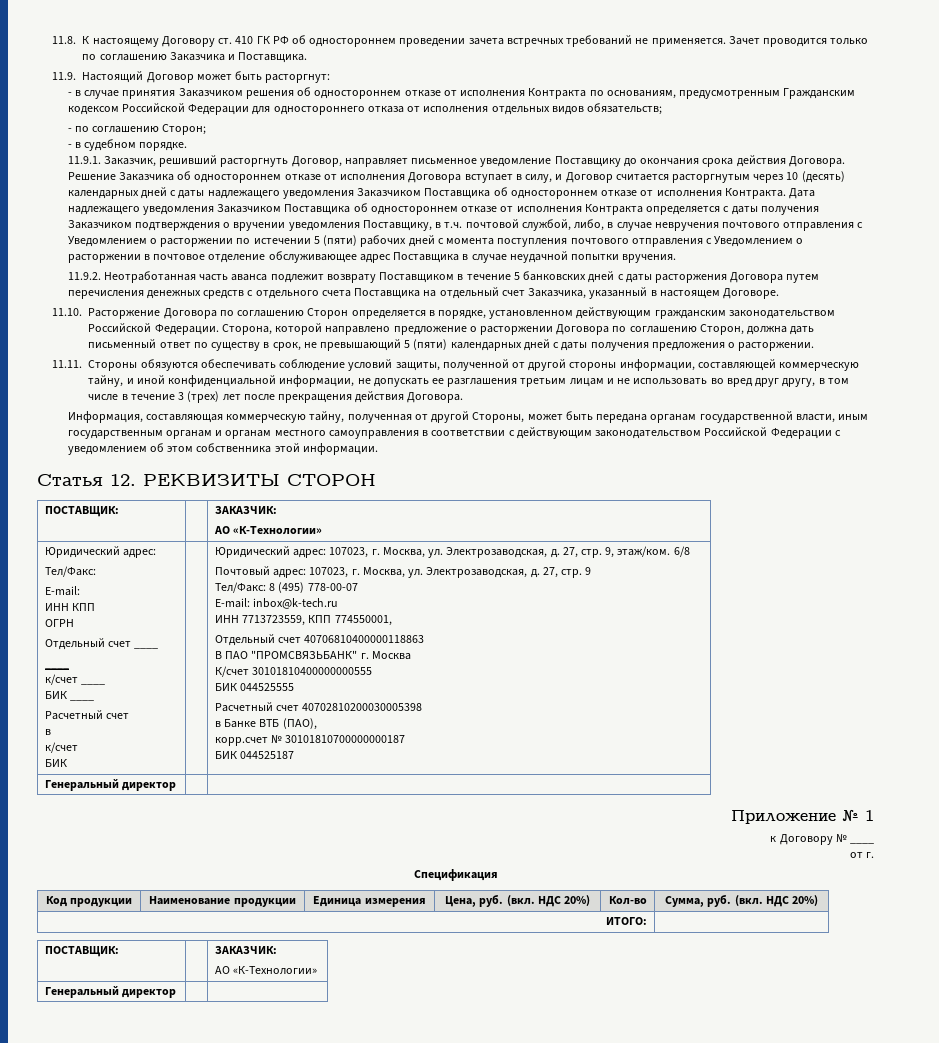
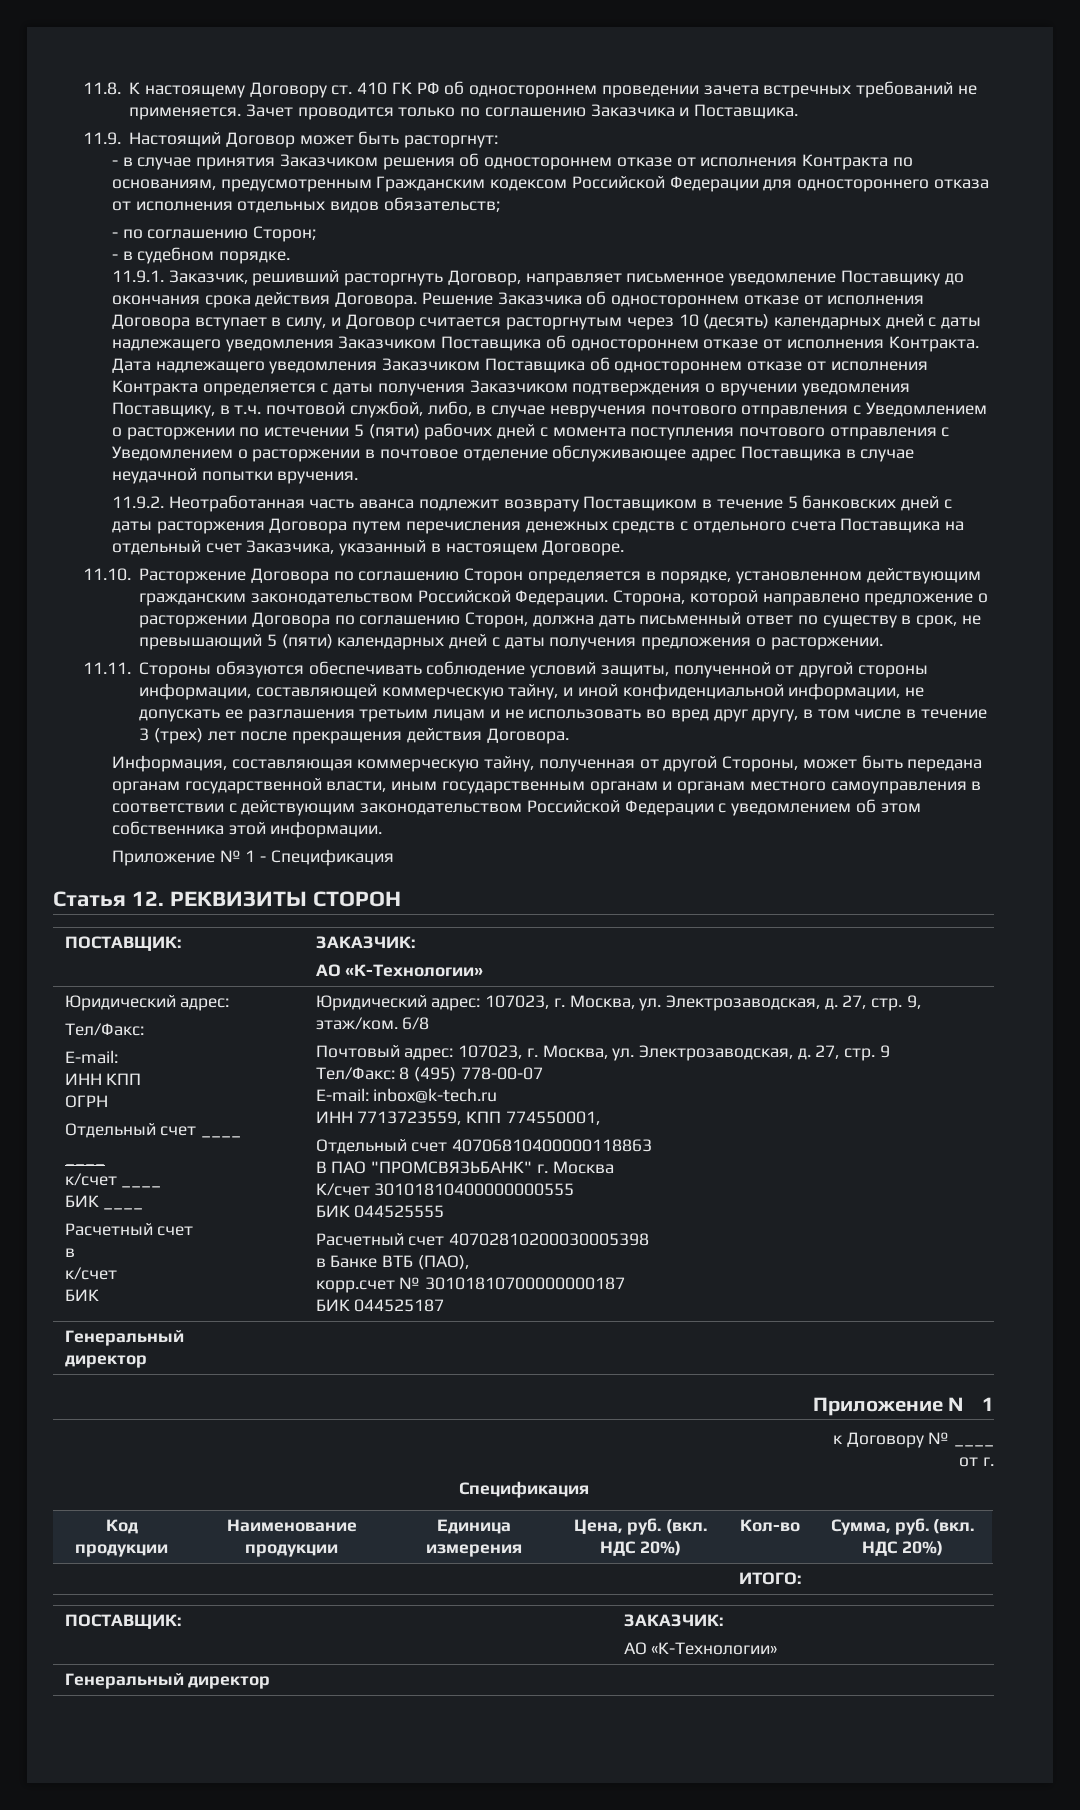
+ Приложение № 1 - Спецификация

